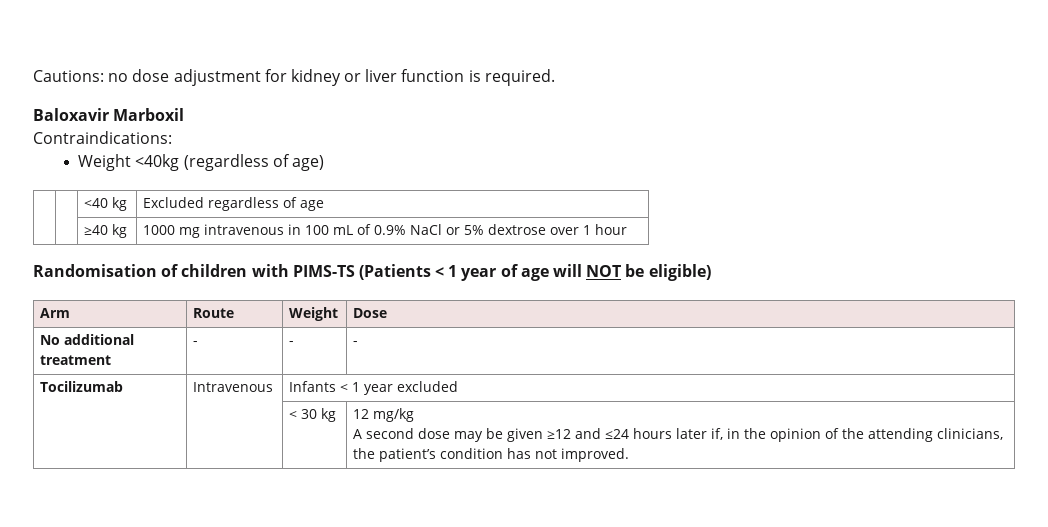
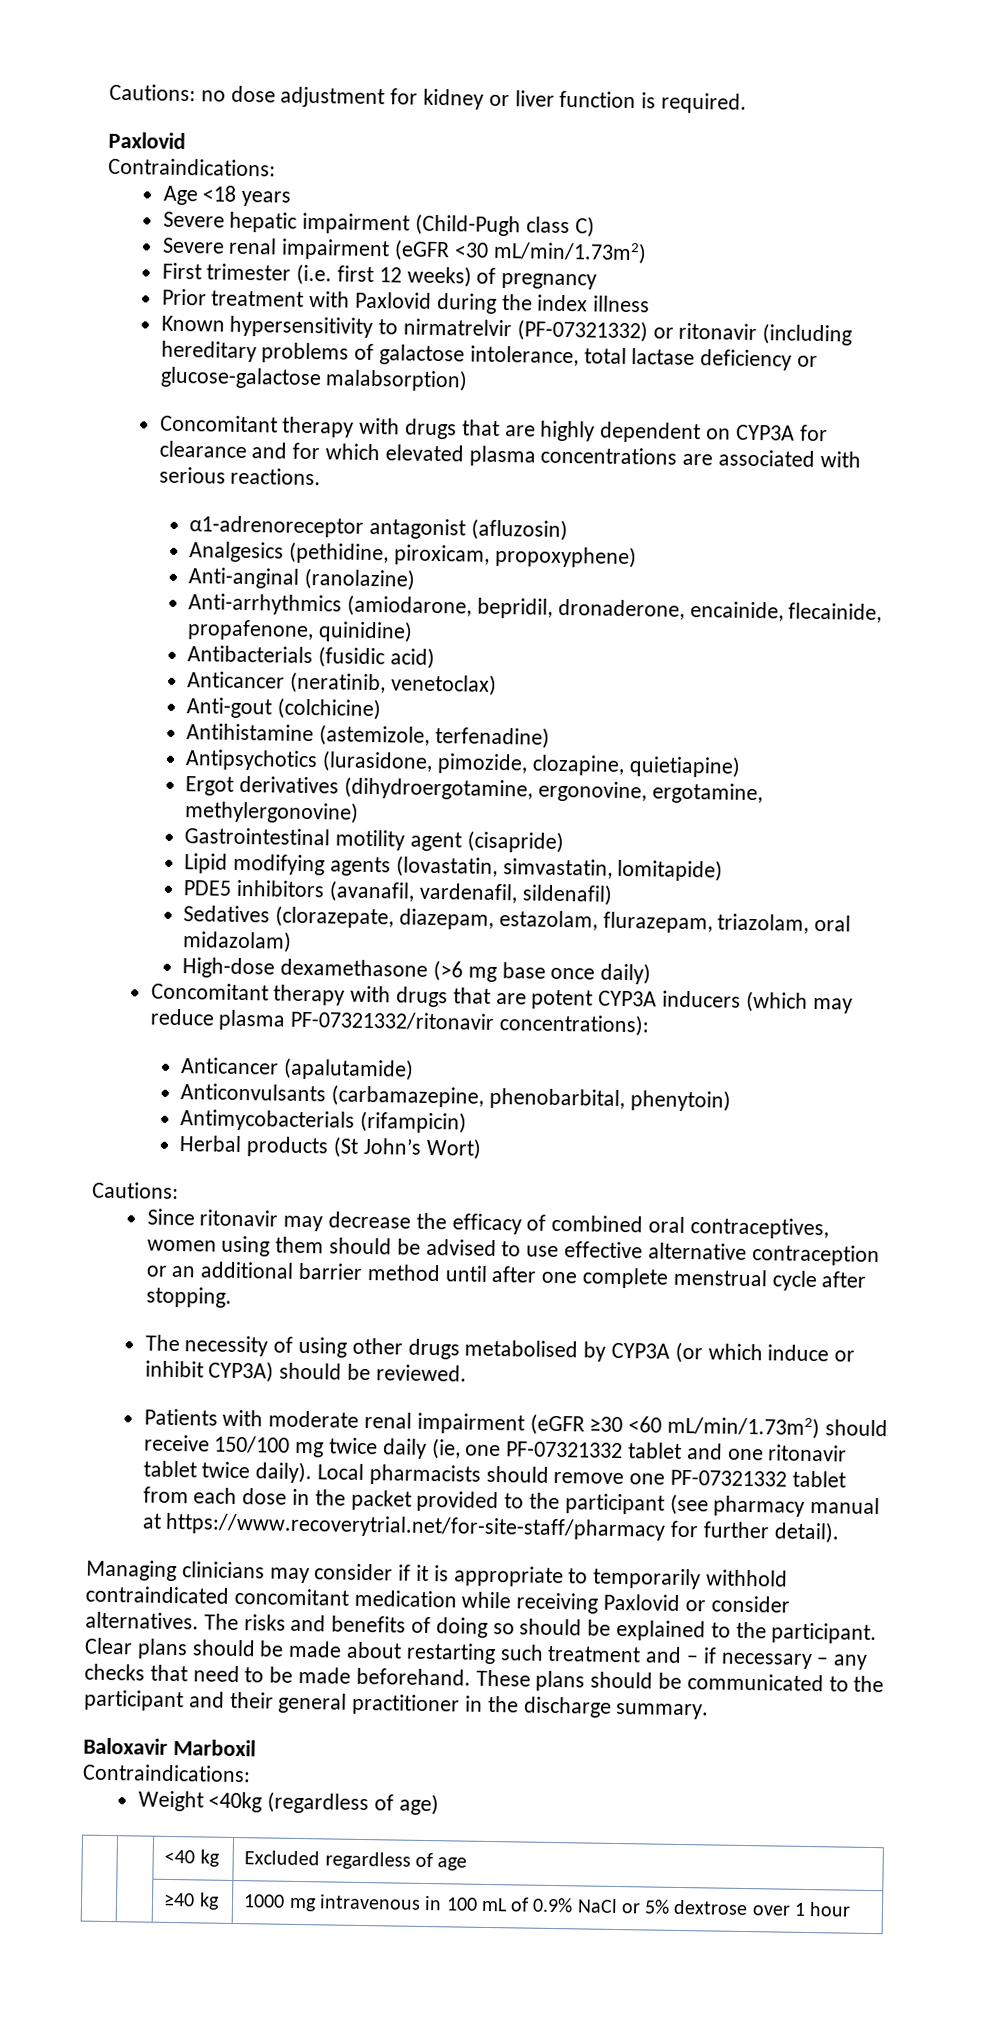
  Cautions: no dose adjustment for kidney or liver function is required.
+ Paxlovid
+ Contraindications:
+ Age <18 years
+ Severe hepatic impairment (Child-Pugh class C)
+ Severe renal impairment (eGFR <30 mL/min/1.73m2)
+ First trimester (i.e. first 12 weeks) of pregnancy
+ Prior treatment with Paxlovid during the index illness
+ Known hypersensitivity to nirmatrelvir (PF-07321332) or ritonavir (including hereditary problems of galactose intolerance, total lactase deficiency or glucose-galactose malabsorption)
+ Concomitant therapy with drugs that are highly dependent on CYP3A for clearance and for which elevated plasma concentrations are associated with serious reactions.
+ α1-adrenoreceptor antagonist (afluzosin)
+ Analgesics (pethidine, piroxicam, propoxyphene)
+ Anti-anginal (ranolazine)
+ Anti-arrhythmics (amiodarone, bepridil, dronaderone, encainide, flecainide, propafenone, quinidine)
+ Antibacterials (fusidic acid)
+ Anticancer (neratinib, venetoclax)
+ Anti-gout (colchicine)
+ Antihistamine (astemizole, terfenadine)
+ Antipsychotics (lurasidone, pimozide, clozapine, quietiapine)
+ Ergot derivatives (dihydroergotamine, ergonovine, ergotamine, methylergonovine)
+ Gastrointestinal motility agent (cisapride)
+ Lipid modifying agents (lovastatin, simvastatin, lomitapide)
+ PDE5 inhibitors (avanafil, vardenafil, sildenafil)
+ Sedatives (clorazepate, diazepam, estazolam, flurazepam, triazolam, oral midazolam)
+ High-dose dexamethasone (>6 mg base once daily)
+ Concomitant therapy with drugs that are potent CYP3A inducers (which may reduce plasma PF-07321332/ritonavir concentrations):
+ Anticancer (apalutamide)
+ Anticonvulsants (carbamazepine, phenobarbital, phenytoin)
+ Antimycobacterials (rifampicin)
+ Herbal products (St John’s Wort)
+ Cautions:
+ Since ritonavir may decrease the efficacy of combined oral contraceptives, women using them should be advised to use effective alternative contraception or an additional barrier method until after one complete menstrual cycle after stopping.
+ The necessity of using other drugs metabolised by CYP3A (or which induce or inhibit CYP3A) should be reviewed.
+ Patients with moderate renal impairment (eGFR ≥30 <60 mL/min/1.73m2) should receive 150/100 mg twice daily (ie, one PF-07321332 tablet and one ritonavir tablet twice daily). Local pharmacists should remove one PF-07321332 tablet from each dose in the packet provided to the participant (see pharmacy manual at https://www.recoverytrial.net/for-site-staff/pharmacy for further detail).
+ Managing clinicians may consider if it is appropriate to temporarily withhold contraindicated concomitant medication while receiving Paxlovid or consider alternatives. The risks and benefits of doing so should be explained to the participant. Clear plans should be made about restarting such treatment and – if necessary – any checks that need to be made beforehand. These plans should be communicated to the participant and their general practitioner in the discharge summary.
- Randomisation of children with PIMS-TS (Patients < 1 year of age will NOT be eligible)
- Arm | Route | Weight | Dose
- No additional treatment | - | - | -
- Tocilizumab | Intravenous | Infants < 1 year excluded
- | | < 30 kg | 12 mg/kg
- A second dose may be given ≥12 and ≤24 hours later if, in the opinion of the attending clinicians, the patient’s condition has not improved.

